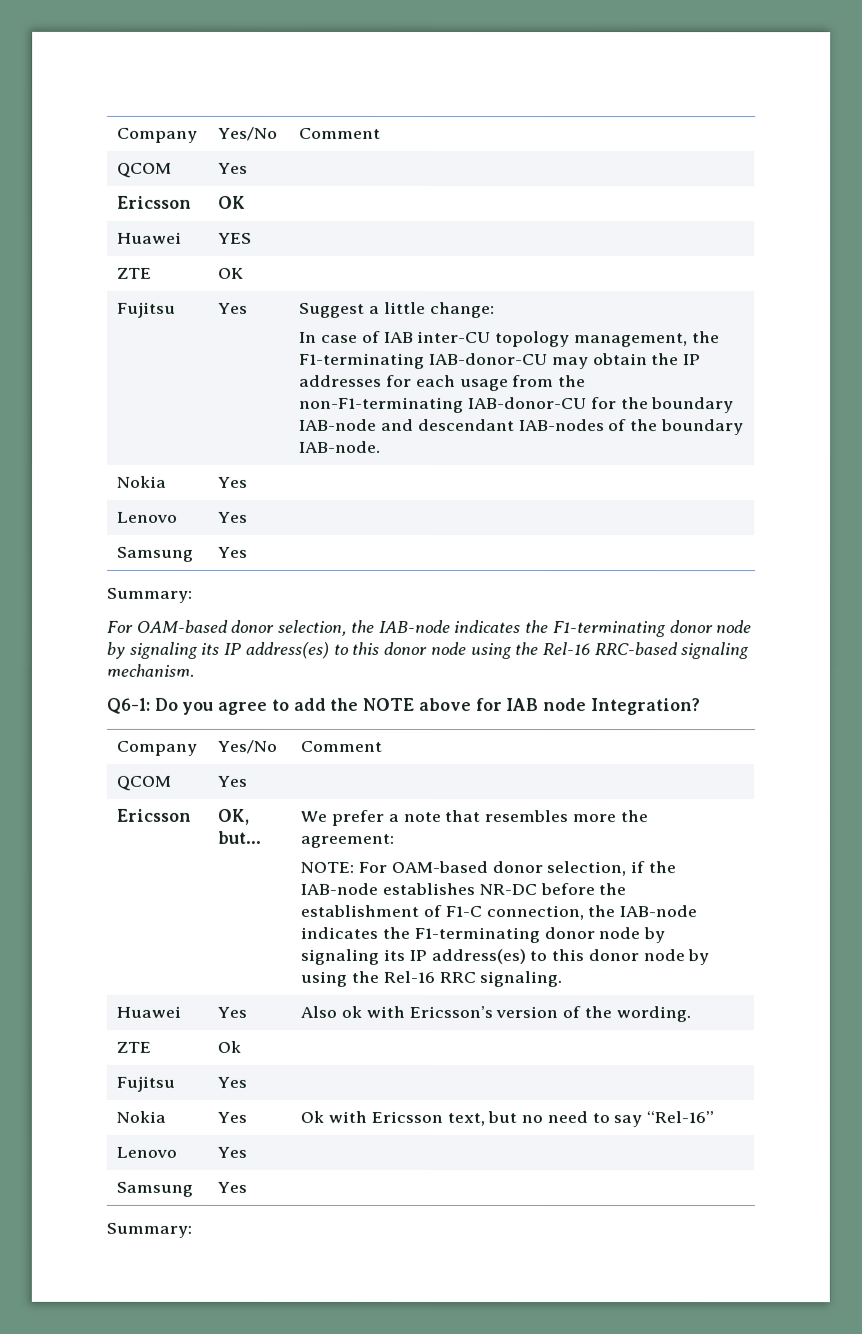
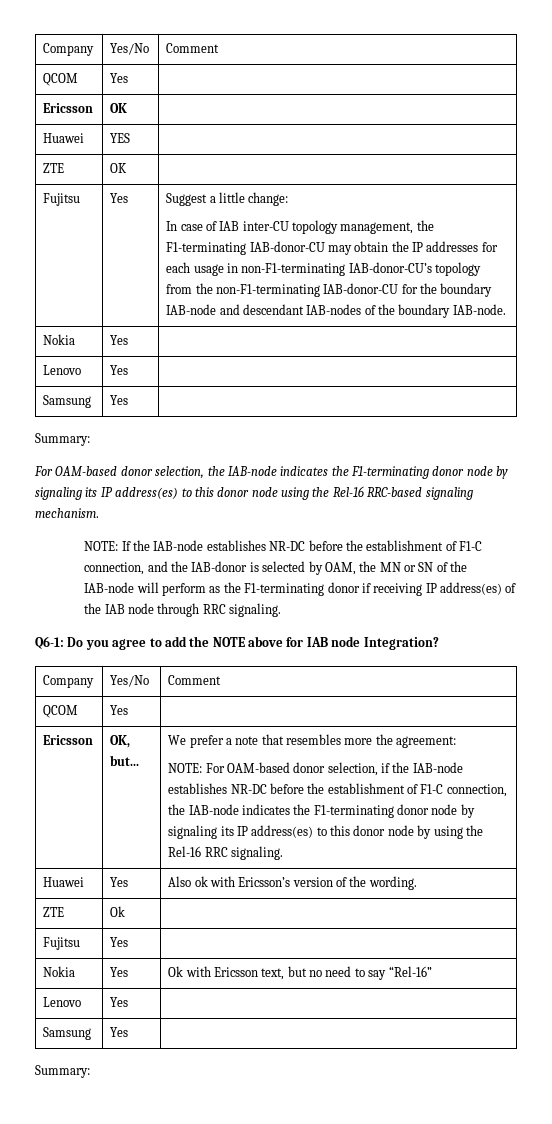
- In case of IAB inter-CU topology management, the F1-terminating IAB-donor-CU may obtain the IP addresses for each usage from the non-F1-terminating IAB-donor-CU for the boundary IAB-node and descendant IAB-nodes of the boundary IAB-node.
+ In case of IAB inter-CU topology management, the F1-terminating IAB-donor-CU may obtain the IP addresses for each usage in non-F1-terminating IAB-donor-CU’s topology from the non-F1-terminating IAB-donor-CU for the boundary IAB-node and descendant IAB-nodes of the boundary IAB-node.
+ NOTE: If the IAB-node establishes NR-DC before the establishment of F1-C connection, and the IAB-donor is selected by OAM, the MN or SN of the IAB-node will perform as the F1-terminating donor if receiving IP address(es) of the IAB node through RRC signaling.

